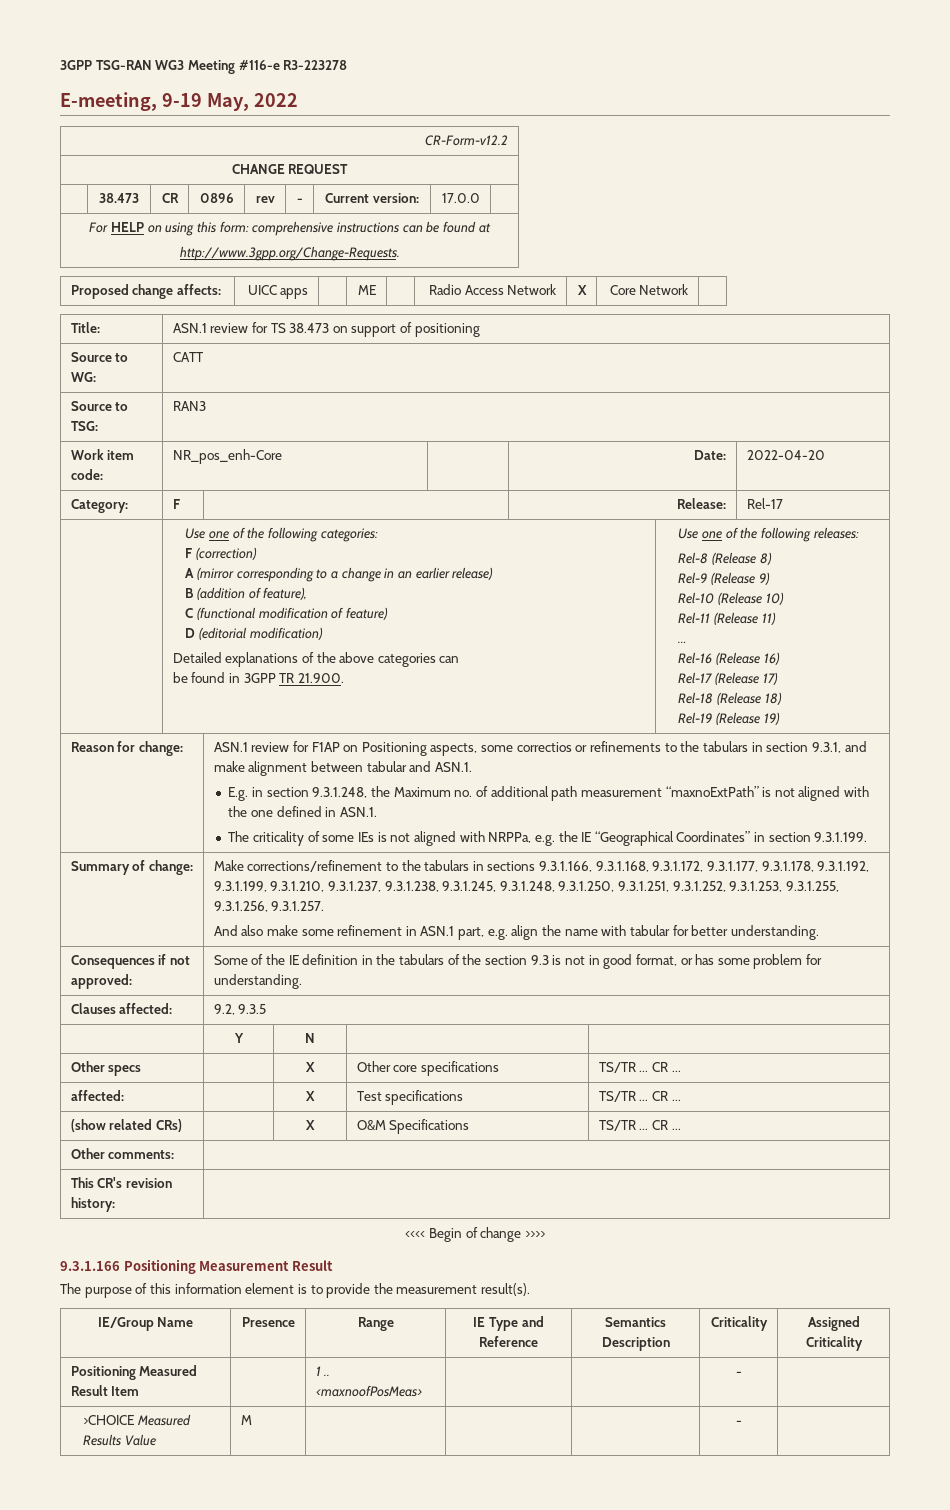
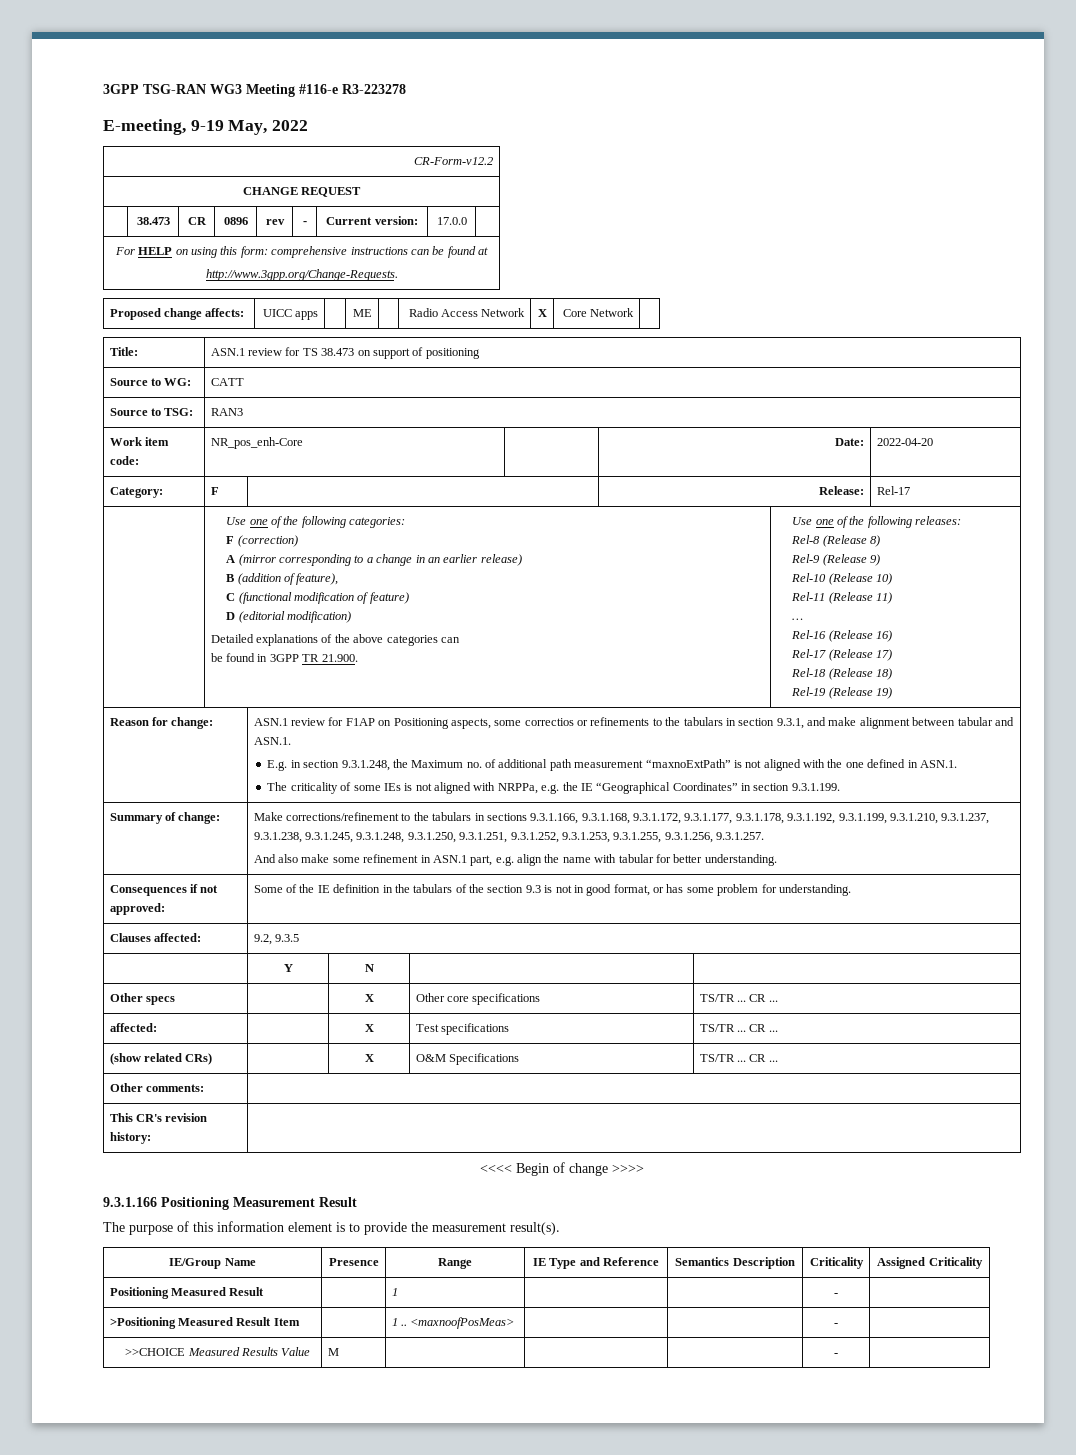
- Positioning Measured Result Item | | 1 .. <maxnoofPosMeas> | | | - |
+ Positioning Measured Result | | 1 | | | - |
+ >Positioning Measured Result Item | | 1 .. <maxnoofPosMeas> | | | - |
- >CHOICE Measured Results Value | M | | | | - |
+ >>CHOICE Measured Results Value | M | | | | - |

